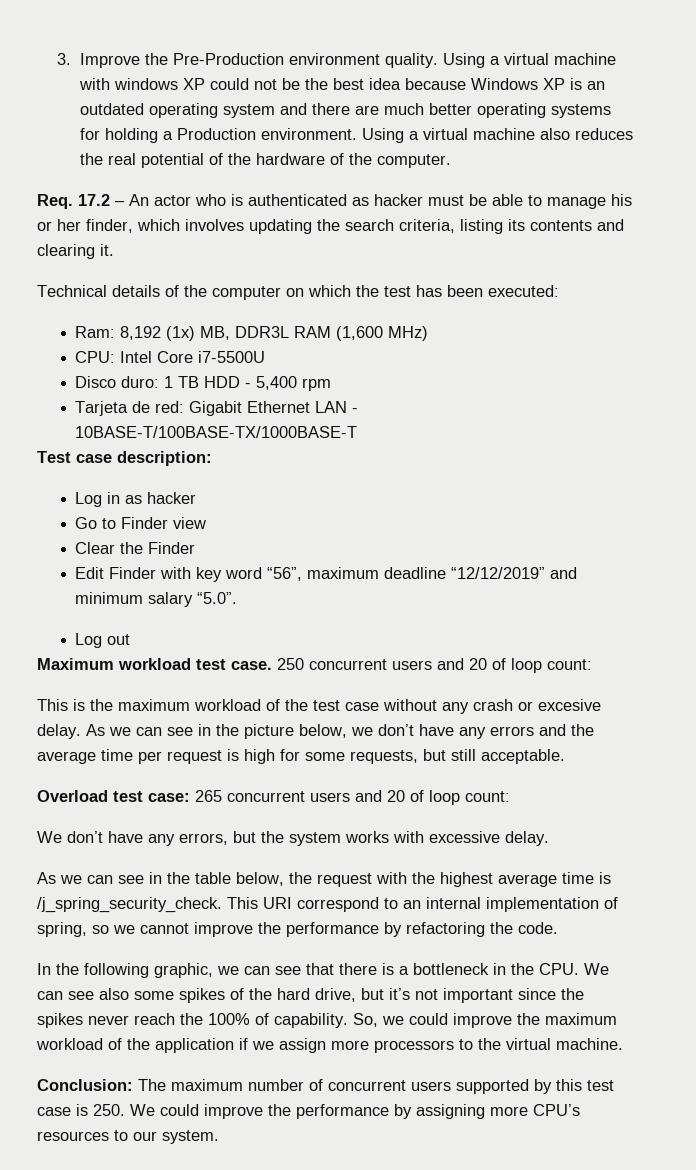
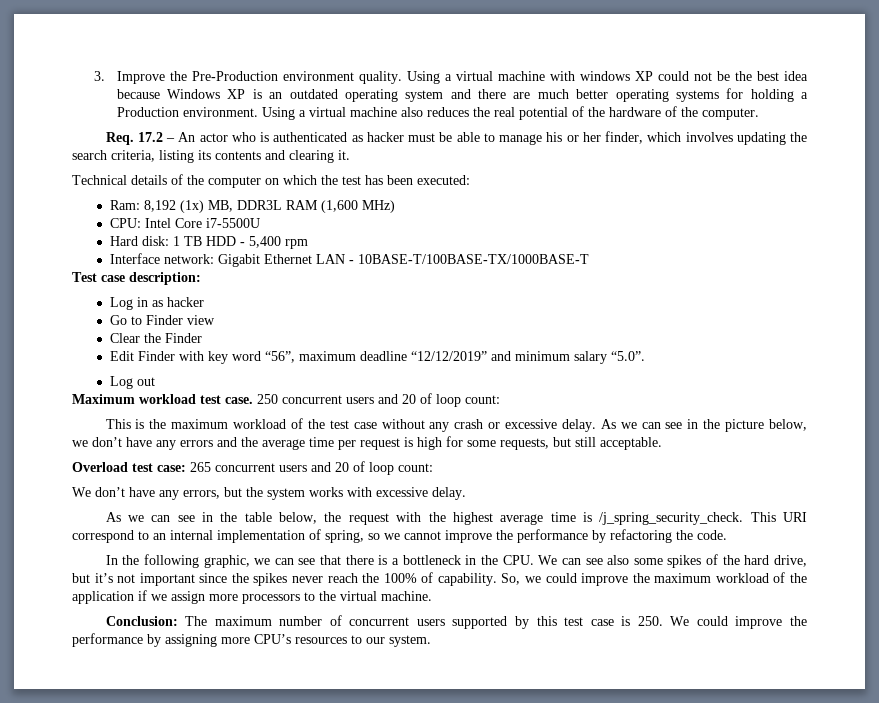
- Disco duro: 1 TB HDD - 5,400 rpm
+ Hard disk: 1 TB HDD - 5,400 rpm
- Tarjeta de red: Gigabit Ethernet LAN - 10BASE-T/100BASE-TX/1000BASE-T
+ Interface network: Gigabit Ethernet LAN - 10BASE-T/100BASE-TX/1000BASE-T
- This is the maximum workload of the test case without any crash or excesive delay.
+ This is the maximum workload of the test case without any crash or excessive delay.

